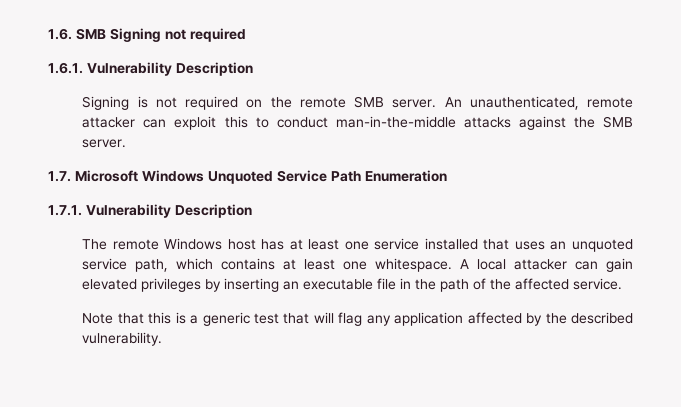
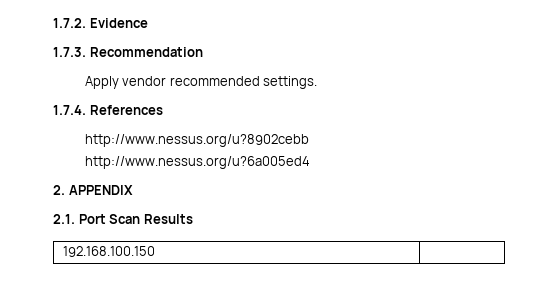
- 1.6. SMB Signing not required
- 1.6.1. Vulnerability Description
- Signing is not required on the remote SMB server. An unauthenticated, remote attacker can exploit this to conduct man-in-the-middle attacks against the SMB server.
- 1.7. Microsoft Windows Unquoted Service Path Enumeration
- 1.7.1. Vulnerability Description
- The remote Windows host has at least one service installed that uses an unquoted service path, which contains at least one whitespace. A local attacker can gain elevated privileges by inserting an executable file in the path of the affected service.
- Note that this is a generic test that will flag any application affected by the described vulnerability.
+ 1.7.2. Evidence
+ 1.7.3. Recommendation
+ Apply vendor recommended settings.
+ 1.7.4. References
+ http://www.nessus.org/u?8902cebb
+ http://www.nessus.org/u?6a005ed4
+ 2. APPENDIX
+ 2.1. Port Scan Results
+ 192.168.100.150 |

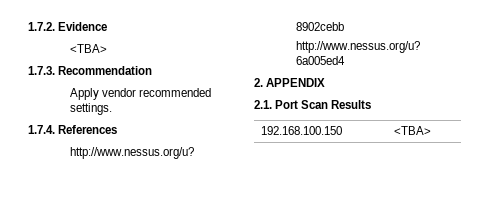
  1.7.2. Evidence
+ <TBA>
- 192.168.100.150 |
+ 192.168.100.150 | <TBA>

